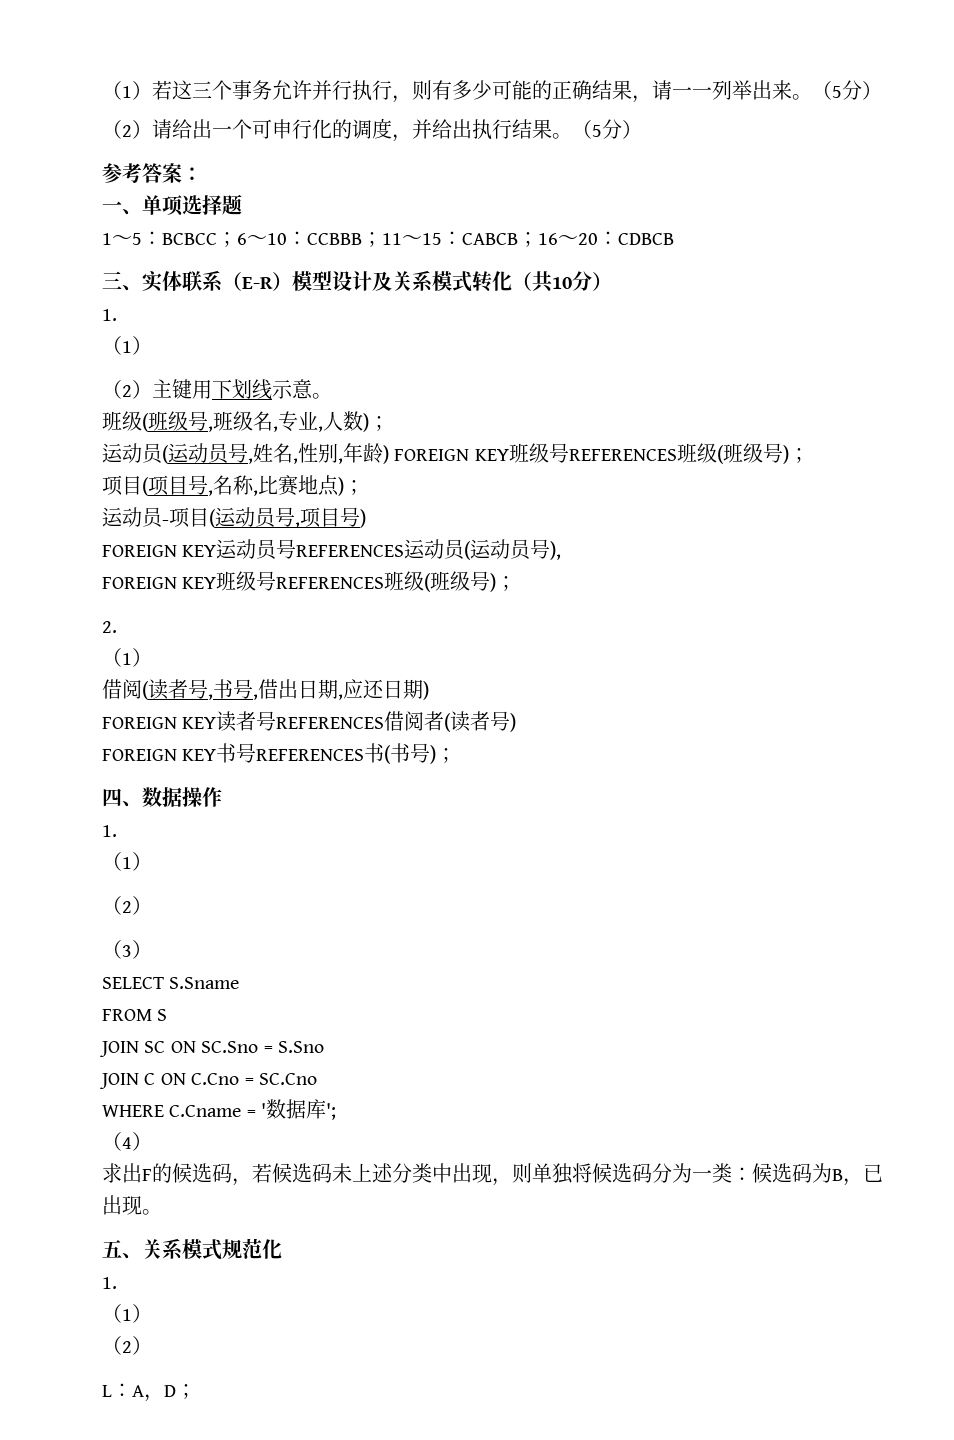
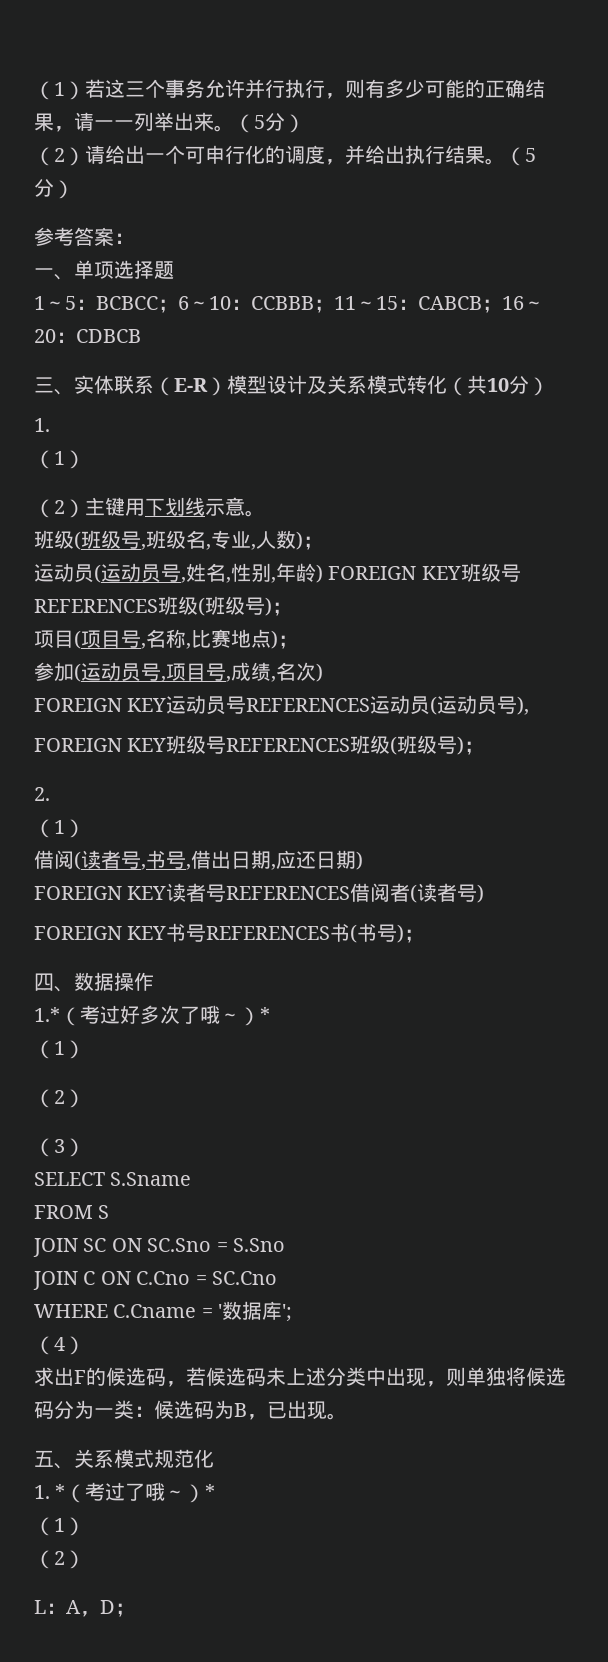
- 运动员-项目(运动员号,项目号)
+ 参加(运动员号,项目号,成绩,名次)
  四、数据操作
- 1.
+ 1.*（考过好多次了哦～）*
  五、关系模式规范化
- 1.
+ 1. *（考过了哦～）*

